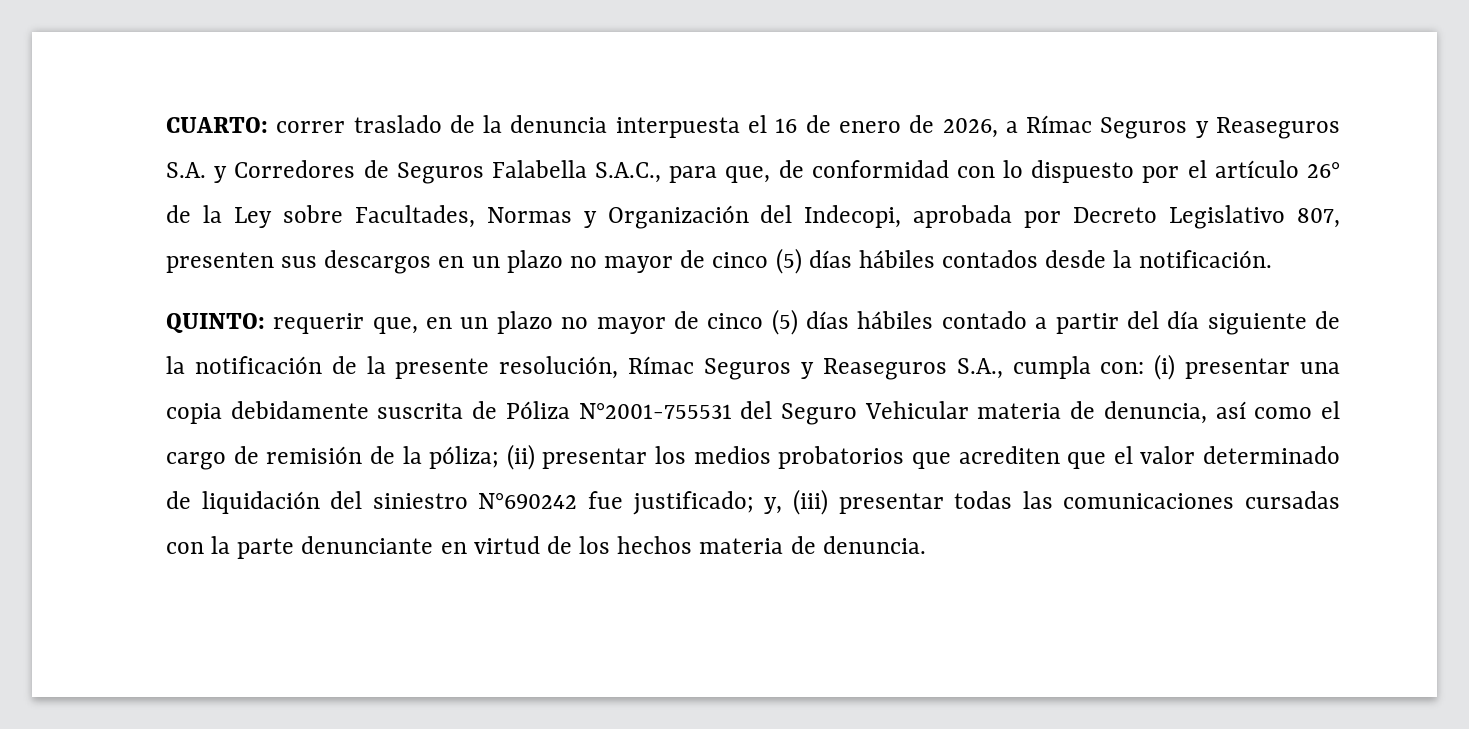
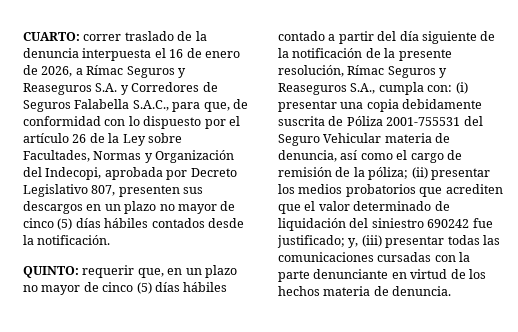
- correr traslado de la denuncia interpuesta el 16 de enero de 2026, a Rímac Seguros y Reaseguros S.A. y Corredores de Seguros Falabella S.A.C., para que, de conformidad con lo dispuesto por el artículo 26° de la Ley sobre Facultades, Normas y Organización del Indecopi, aprobada por Decreto Legislativo 807, presenten sus descargos en un plazo no mayor de cinco (5) días hábiles contados desde la notificación.
+ correr traslado de la denuncia interpuesta el 16 de enero de 2026, a Rímac Seguros y Reaseguros S.A. y Corredores de Seguros Falabella S.A.C., para que, de conformidad con lo dispuesto por el artículo 26 de la Ley sobre Facultades, Normas y Organización del Indecopi, aprobada por Decreto Legislativo 807, presenten sus descargos en un plazo no mayor de cinco (5) días hábiles contados desde la notificación.
- (i) presentar una copia debidamente suscrita de Póliza N°2001-755531 del Seguro Vehicular materia de denuncia, así como el cargo de remisión de la póliza;
+ (i) presentar una copia debidamente suscrita de Póliza 2001-755531 del Seguro Vehicular materia de denuncia, así como el cargo de remisión de la póliza;
- (ii) presentar los medios probatorios que acrediten que el valor determinado de liquidación del siniestro N°690242 fue justificado;
+ (ii) presentar los medios probatorios que acrediten que el valor determinado de liquidación del siniestro 690242 fue justificado;

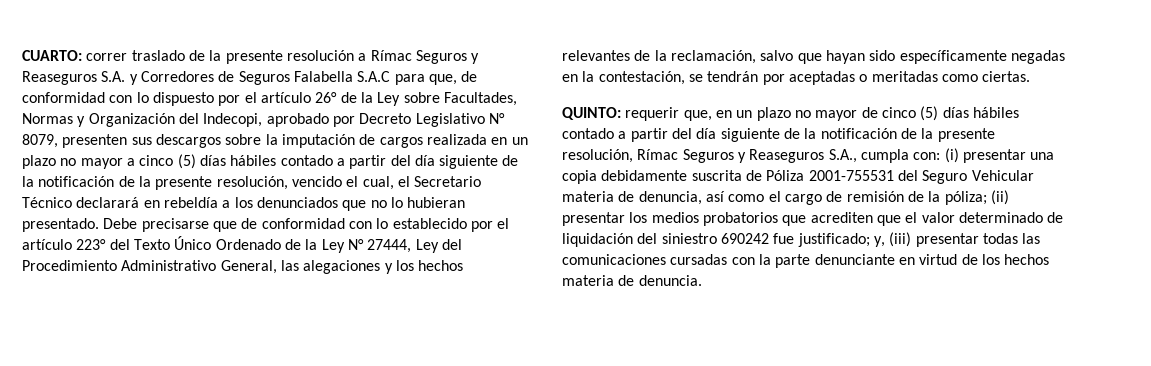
- CUARTO: correr traslado de la denuncia interpuesta el 16 de enero de 2026, a Rímac Seguros y Reaseguros S.A. y Corredores de Seguros Falabella S.A.C., para que, de conformidad con lo dispuesto por el artículo 26 de la Ley sobre Facultades, Normas y Organización del Indecopi, aprobada por Decreto Legislativo 807, presenten sus descargos en un plazo no mayor de cinco (5) días hábiles contados desde la notificación.
+ CUARTO: correr traslado de la presente resolución a Rímac Seguros y Reaseguros S.A. y Corredores de Seguros Falabella S.A.C para que, de conformidad con lo dispuesto por el artículo 26° de la Ley sobre Facultades, Normas y Organización del Indecopi, aprobado por Decreto Legislativo N° 8079, presenten sus descargos sobre la imputación de cargos realizada en un plazo no mayor a cinco (5) días hábiles contado a partir del día siguiente de la notificación de la presente resolución, vencido el cual, el Secretario Técnico declarará en rebeldía a los denunciados que no lo hubieran presentado. Debe precisarse que de conformidad con lo establecido por el artículo 223° del Texto Único Ordenado de la Ley N° 27444, Ley del Procedimiento Administrativo General, las alegaciones y los hechos relevantes de la reclamación, salvo que hayan sido específicamente negadas en la contestación, se tendrán por aceptadas o meritadas como ciertas.

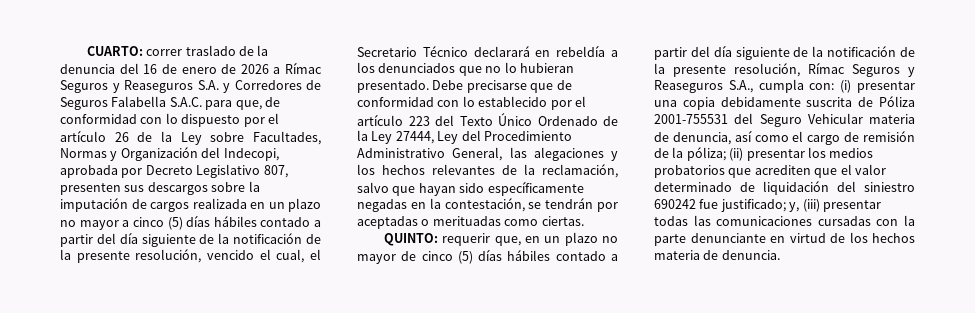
- correr traslado de la presente resolución a Rímac Seguros y Reaseguros S.A. y Corredores de Seguros Falabella S.A.C para que, de conformidad con lo dispuesto por el artículo 26° de la Ley sobre Facultades, Normas y Organización del Indecopi, aprobado por Decreto Legislativo N° 8079, presenten sus descargos sobre la imputación de cargos realizada en un plazo no mayor a cinco (5) días hábiles contado a partir del día siguiente de la notificación de la presente resolución, vencido el cual, el Secretario Técnico declarará en rebeldía a los denunciados que no lo hubieran presentado.
+ correr traslado de la denuncia del 16 de enero de 2026 a Rímac Seguros y Reaseguros S.A. y Corredores de Seguros Falabella S.A.C. para que, de conformidad con lo dispuesto por el artículo 26 de la Ley sobre Facultades, Normas y Organización del Indecopi, aprobada por Decreto Legislativo 807, presenten sus descargos sobre la imputación de cargos realizada en un plazo no mayor a cinco (5) días hábiles contado a partir del día siguiente de la notificación de la presente resolución, vencido el cual, el Secretario Técnico declarará en rebeldía a los denunciados que no lo hubieran presentado.
- Debe precisarse que de conformidad con lo establecido por el artículo 223° del Texto Único Ordenado de la Ley N° 27444, Ley del Procedimiento Administrativo General, las alegaciones y los hechos relevantes de la reclamación, salvo que hayan sido específicamente negadas en la contestación, se tendrán por aceptadas o meritadas como ciertas.
+ Debe precisarse que de conformidad con lo establecido por el artículo 223 del Texto Único Ordenado de la Ley 27444, Ley del Procedimiento Administrativo General, las alegaciones y los hechos relevantes de la reclamación, salvo que hayan sido específicamente negadas en la contestación, se tendrán por aceptadas o merituadas como ciertas.

